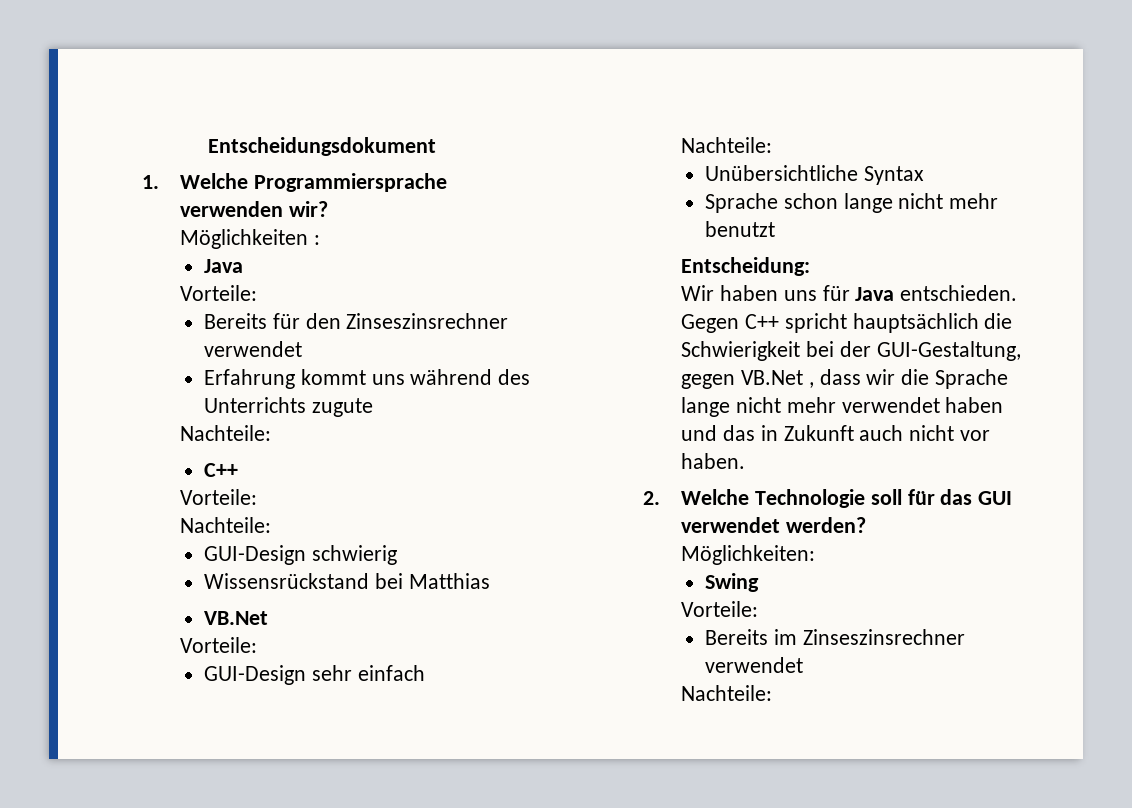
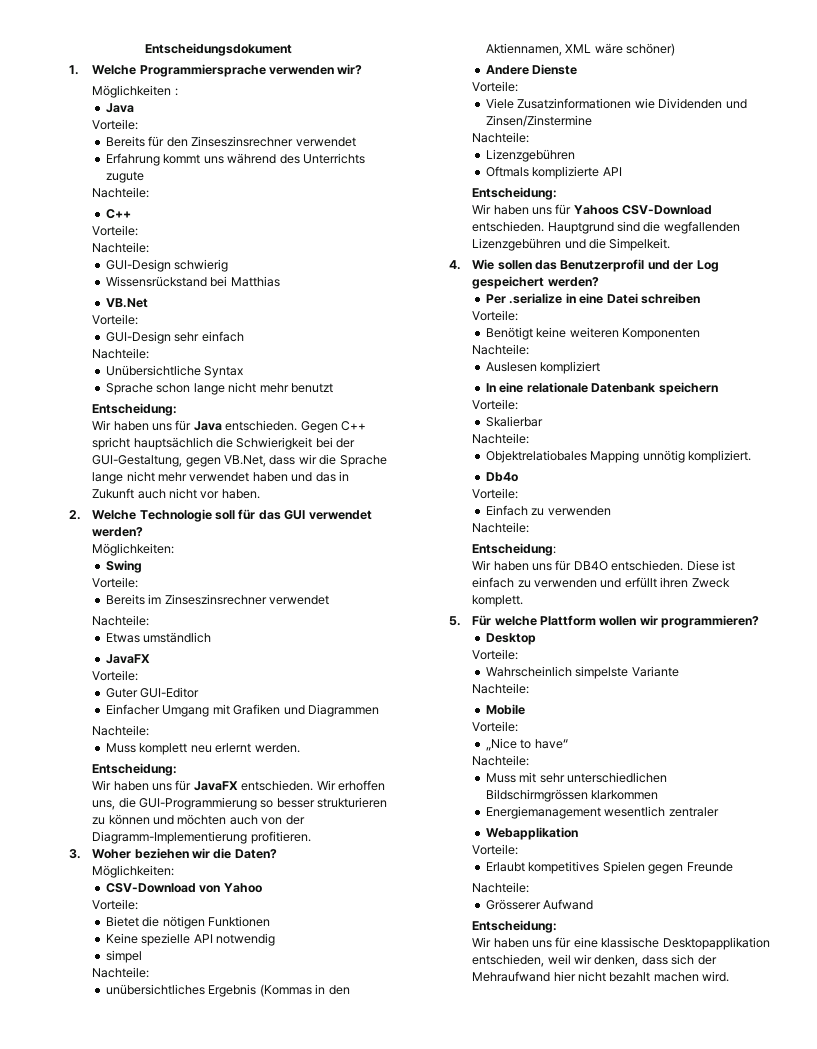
- Gegen C++ spricht hauptsächlich die Schwierigkeit bei der GUI-Gestaltung, gegen VB.Net , dass wir die Sprache lange nicht mehr verwendet haben und das in Zukunft auch nicht vor haben.
+ Gegen C++ spricht hauptsächlich die Schwierigkeit bei der GUI-Gestaltung, gegen VB.Net, dass wir die Sprache lange nicht mehr verwendet haben und das in Zukunft auch nicht vor haben.
+ Etwas umständlich
+ JavaFX
+ Vorteile:
+ Guter GUI-Editor
+ Einfacher Umgang mit Grafiken und Diagrammen
+ Nachteile:
+ Muss komplett neu erlernt werden.
+ Entscheidung:
+ Wir haben uns für JavaFX entschieden. Wir erhoffen uns, die GUI-Programmierung so besser strukturieren zu können und möchten auch von der Diagramm-Implementierung profitieren.
+ 3. Woher beziehen wir die Daten?
+ Möglichkeiten:
+ CSV-Download von Yahoo
+ Vorteile:
+ Bietet die nötigen Funktionen
+ Keine spezielle API notwendig
+ simpel
+ Nachteile:
+ unübersichtliches Ergebnis (Kommas in den Aktiennamen, XML wäre schöner)
+ Andere Dienste
+ Vorteile:
+ Viele Zusatzinformationen wie Dividenden und Zinsen/Zinstermine
+ Nachteile:
+ Lizenzgebühren
+ Oftmals komplizierte API
+ Entscheidung:
+ Wir haben uns für Yahoos CSV-Download entschieden. Hauptgrund sind die wegfallenden Lizenzgebühren und die Simpelkeit.
+ 4. Wie sollen das Benutzerprofil und der Log gespeichert werden?
+ Per .serialize in eine Datei schreiben
+ Vorteile:
+ Benötigt keine weiteren Komponenten
+ Nachteile:
+ Auslesen kompliziert
+ In eine relationale Datenbank speichern
+ Vorteile:
+ Skalierbar
+ Nachteile:
+ Objektrelatiobales Mapping unnötig kompliziert.
+ Db4o
+ Vorteile:
+ Einfach zu verwenden
+ Nachteile:
+ Entscheidung:
+ Wir haben uns für DB4O entschieden. Diese ist einfach zu verwenden und erfüllt ihren Zweck komplett.
+ 5. Für welche Plattform wollen wir programmieren?
+ Desktop
+ Vorteile:
+ Wahrscheinlich simpelste Variante
+ Nachteile:
+ Mobile
+ Vorteile:
+ „Nice to have“
+ Nachteile:
+ Muss mit sehr unterschiedlichen Bildschirmgrössen klarkommen
+ Energiemanagement wesentlich zentraler
+ Webapplikation
+ Vorteile:
+ Erlaubt kompetitives Spielen gegen Freunde
+ Nachteile:
+ Grösserer Aufwand
+ Entscheidung:
+ Wir haben uns für eine klassische Desktopapplikation entschieden, weil wir denken, dass sich der Mehraufwand hier nicht bezahlt machen wird.

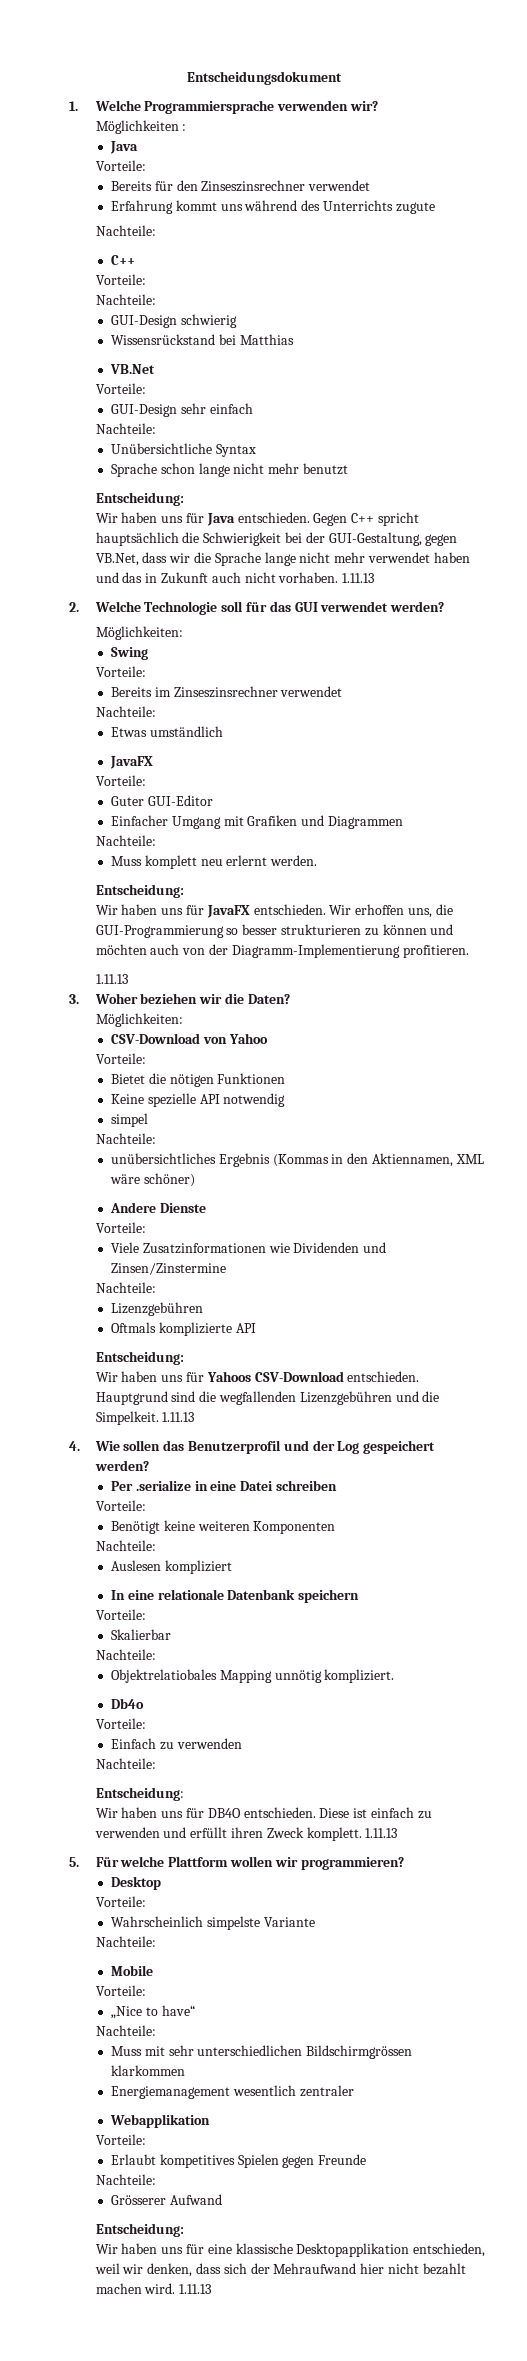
- Gegen C++ spricht hauptsächlich die Schwierigkeit bei der GUI-Gestaltung, gegen VB.Net, dass wir die Sprache lange nicht mehr verwendet haben und das in Zukunft auch nicht vor haben.
+ Gegen C++ spricht hauptsächlich die Schwierigkeit bei der GUI-Gestaltung, gegen VB.Net, dass wir die Sprache lange nicht mehr verwendet haben und das in Zukunft auch nicht vorhaben. 1.11.13
  Wir erhoffen uns, die GUI-Programmierung so besser strukturieren zu können und möchten auch von der Diagramm-Implementierung profitieren.
+ 1.11.13
- Hauptgrund sind die wegfallenden Lizenzgebühren und die Simpelkeit.
+ Hauptgrund sind die wegfallenden Lizenzgebühren und die Simpelkeit. 1.11.13
- Diese ist einfach zu verwenden und erfüllt ihren Zweck komplett.
+ Diese ist einfach zu verwenden und erfüllt ihren Zweck komplett. 1.11.13
- Wir haben uns für eine klassische Desktopapplikation entschieden, weil wir denken, dass sich der Mehraufwand hier nicht bezahlt machen wird.
+ Wir haben uns für eine klassische Desktopapplikation entschieden, weil wir denken, dass sich der Mehraufwand hier nicht bezahlt machen wird. 1.11.13

